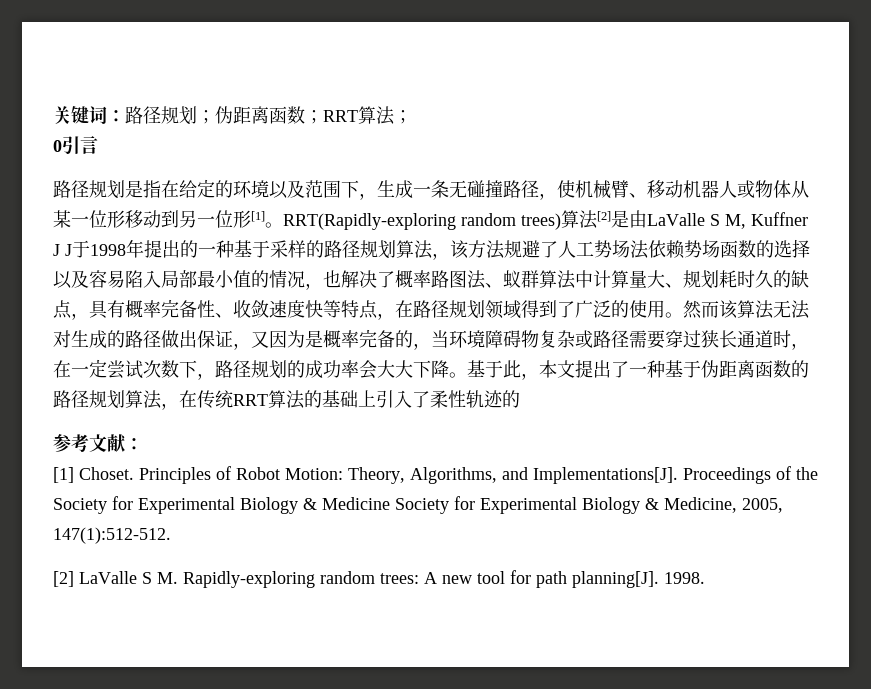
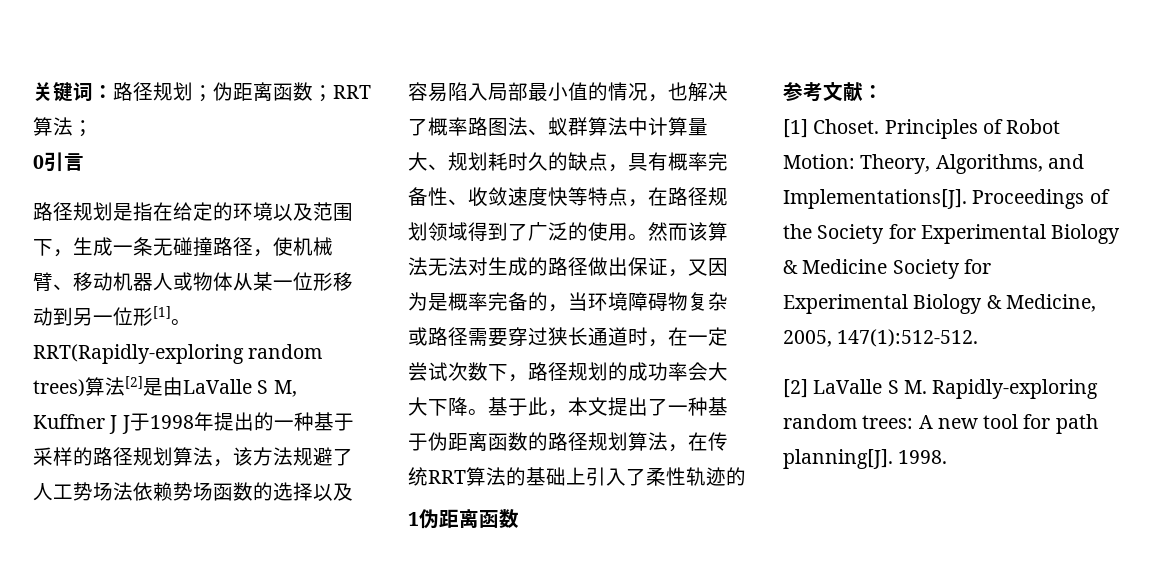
+ 1伪距离函数

